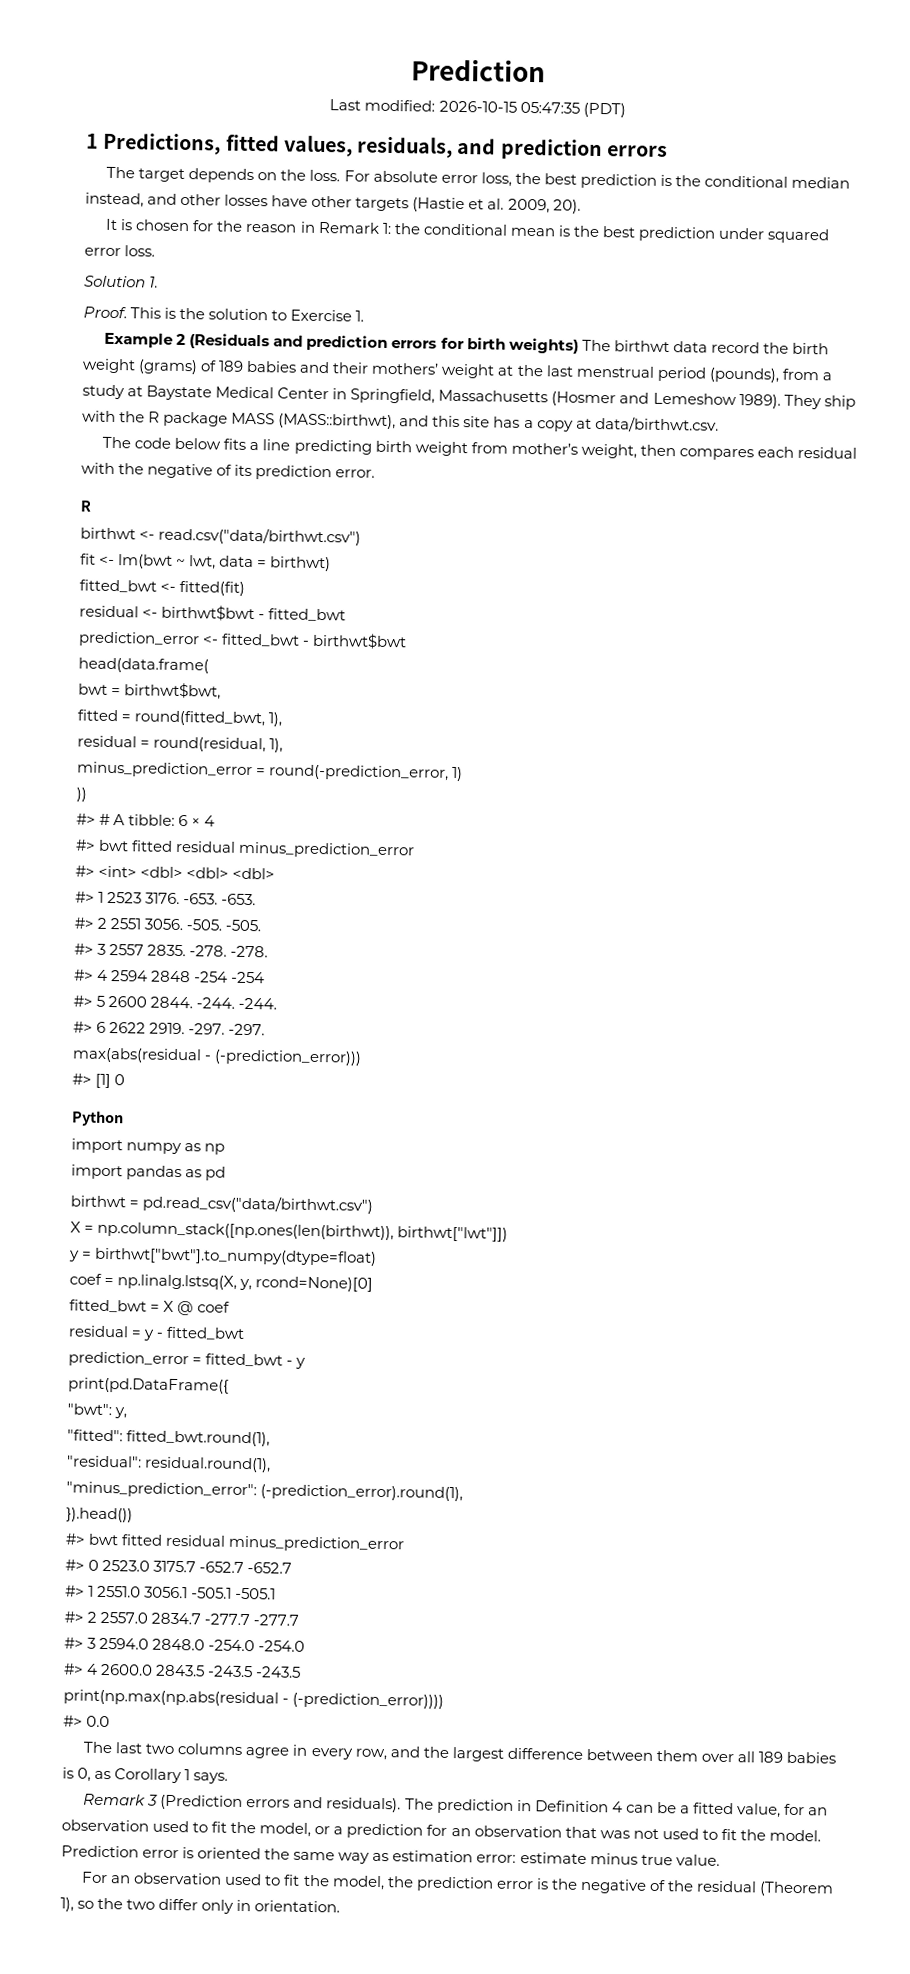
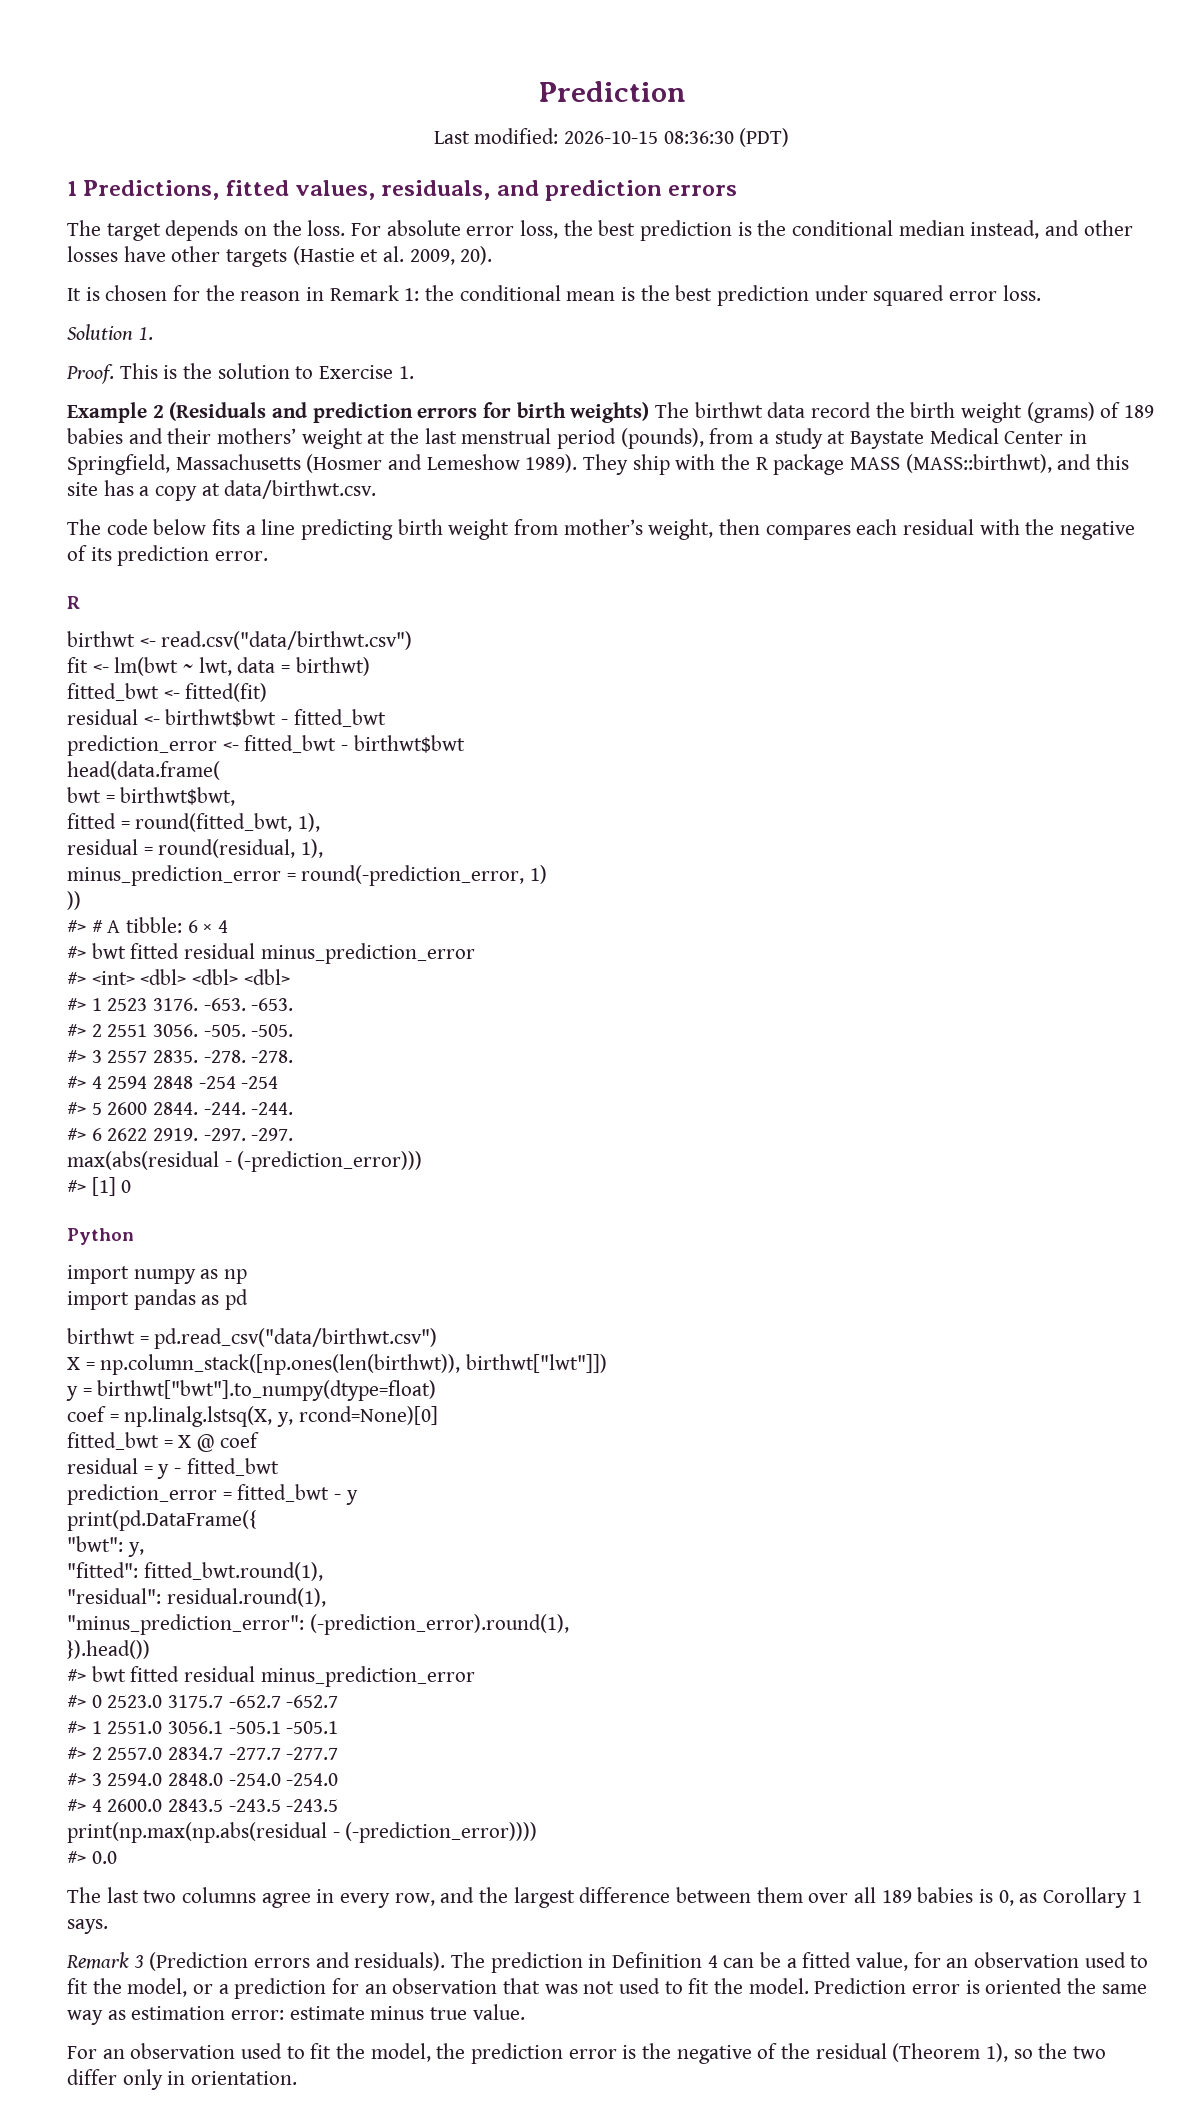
- Last modified: 2026-10-15 05:47:35 (PDT)
+ Last modified: 2026-10-15 08:36:30 (PDT)

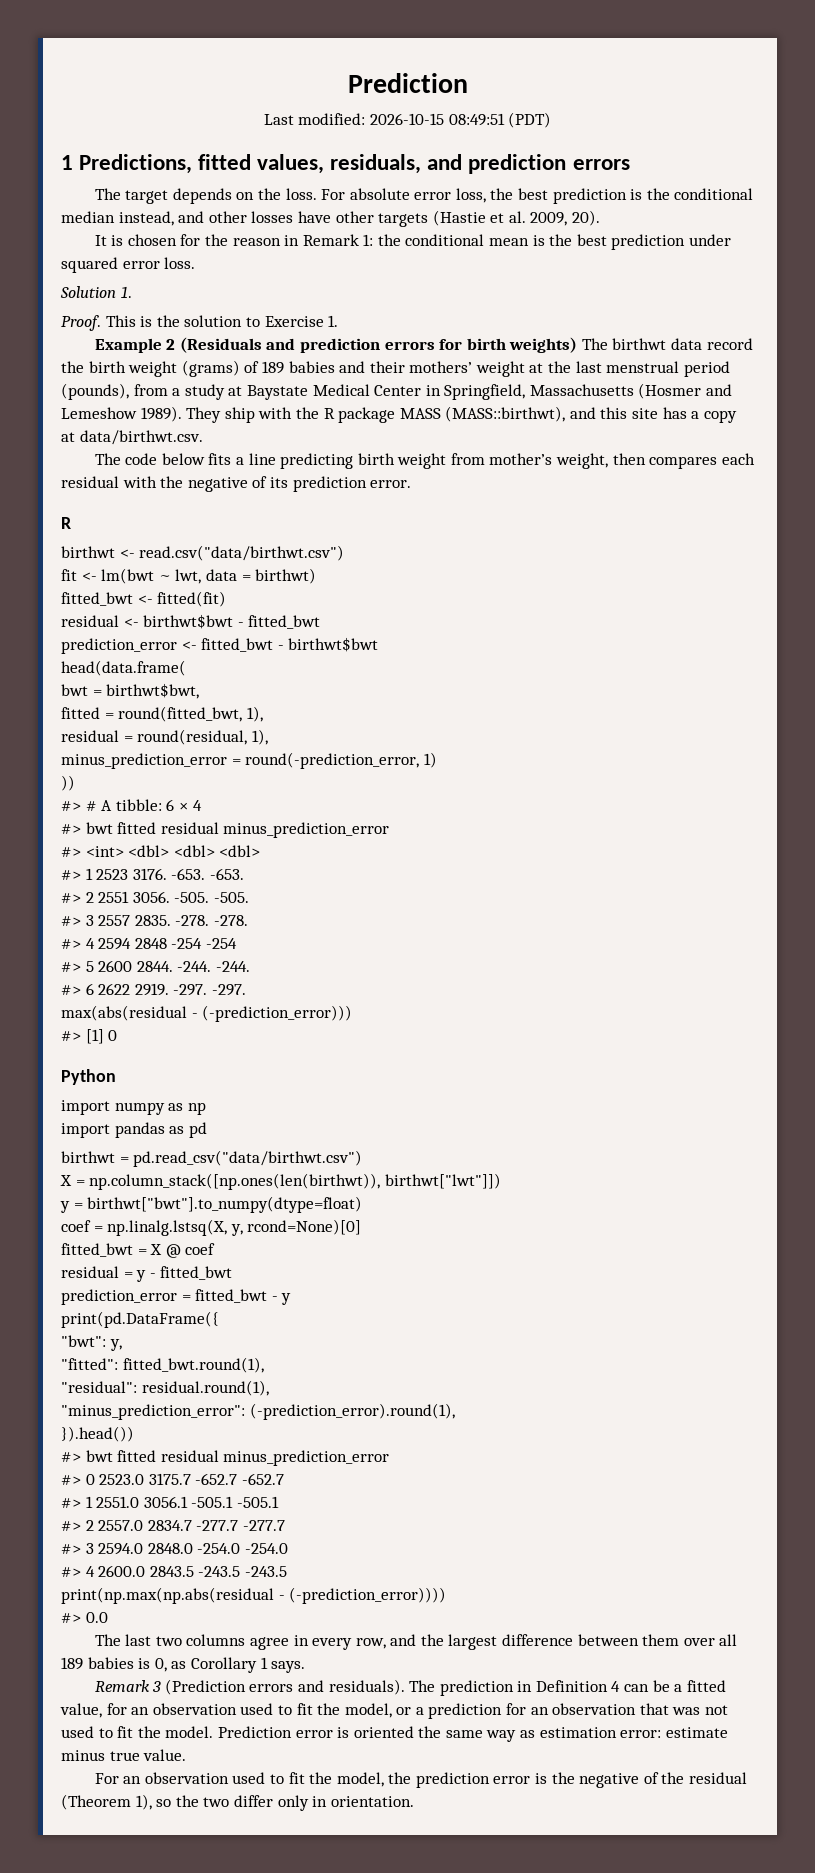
- Last modified: 2026-10-15 08:36:30 (PDT)
+ Last modified: 2026-10-15 08:49:51 (PDT)

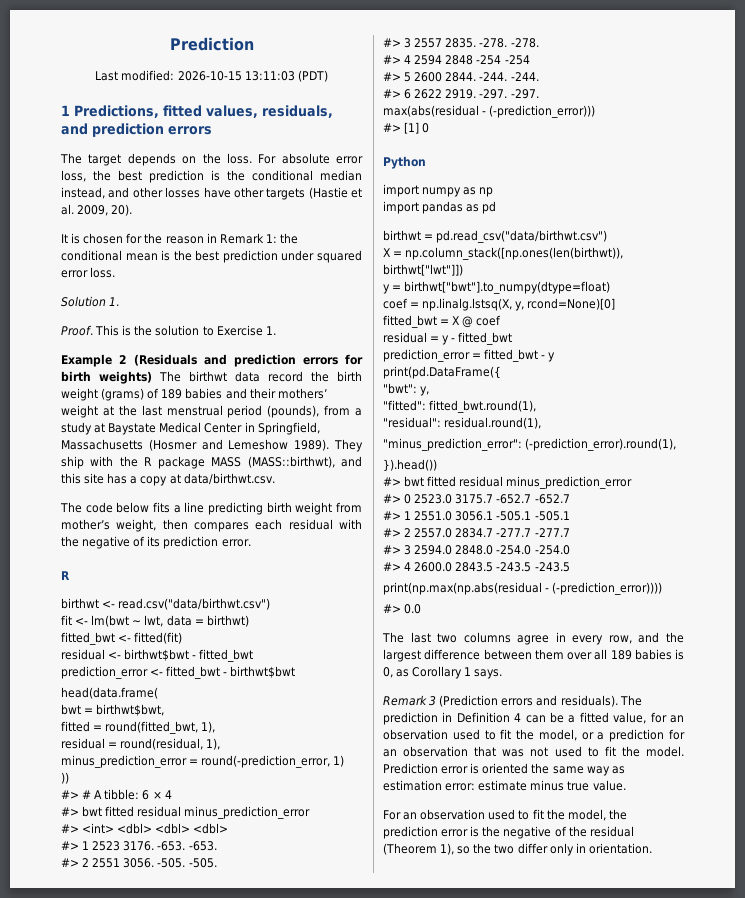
- Last modified: 2026-10-15 08:49:51 (PDT)
+ Last modified: 2026-10-15 13:11:03 (PDT)

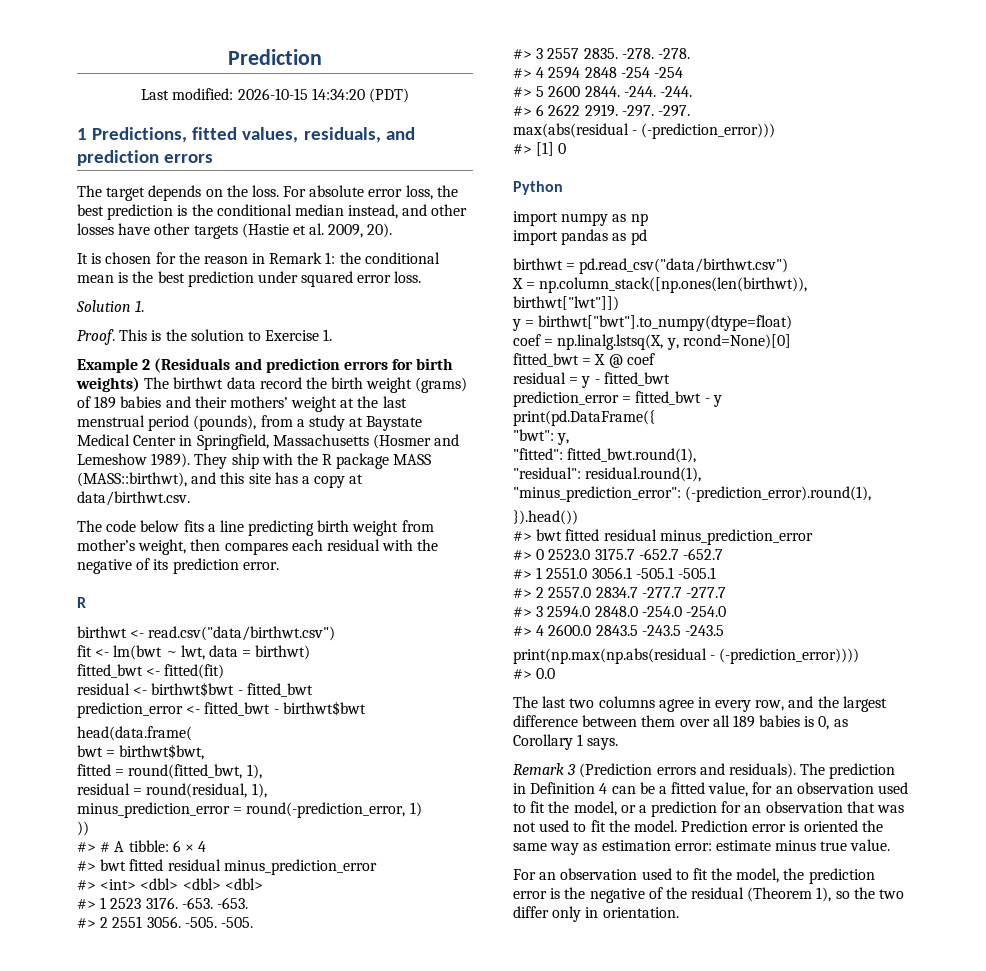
- Last modified: 2026-10-15 13:11:03 (PDT)
+ Last modified: 2026-10-15 14:34:20 (PDT)

